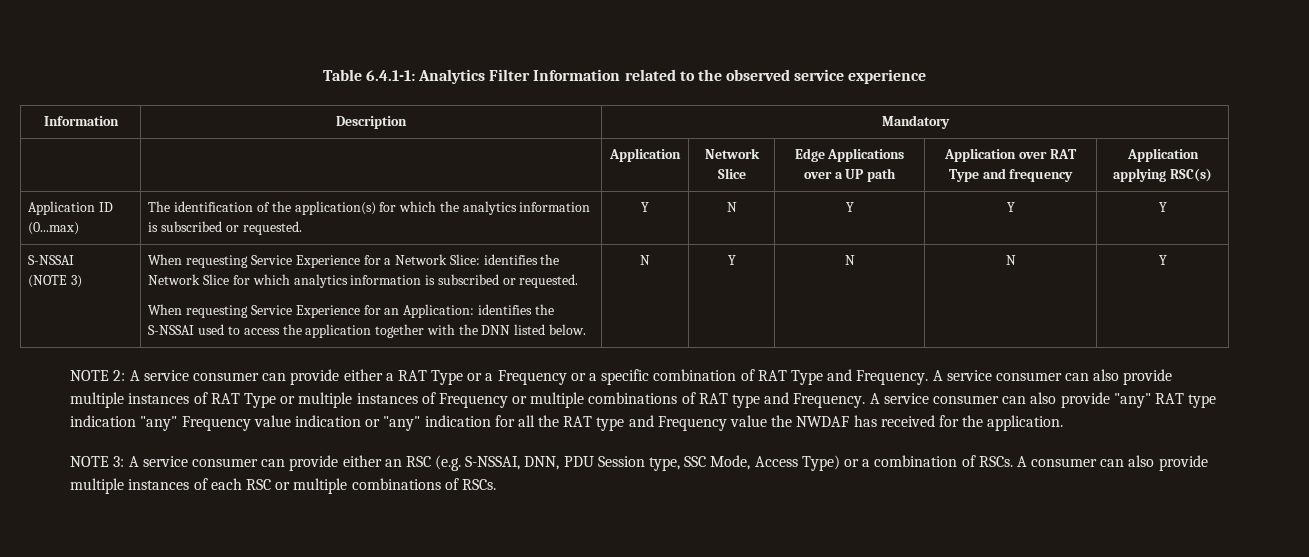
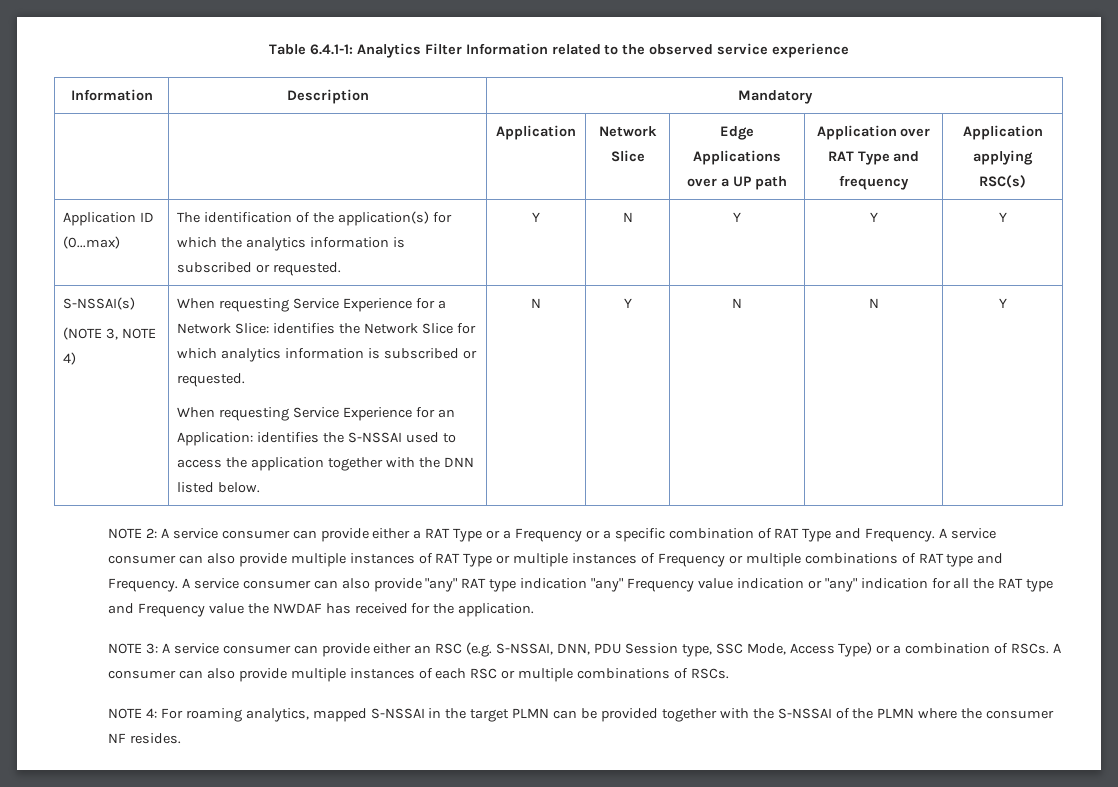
  Application ID (0...max) | The identification of the application(s) for which the analytics information is subscribed or requested. | Y | N | Y | Y | Y
- S-NSSAI
+ S-NSSAI(s)
- (NOTE 3)
+ (NOTE 3, NOTE 4)
+ NOTE 4: For roaming analytics, mapped S-NSSAI in the target PLMN can be provided together with the S-NSSAI of the PLMN where the consumer NF resides.

